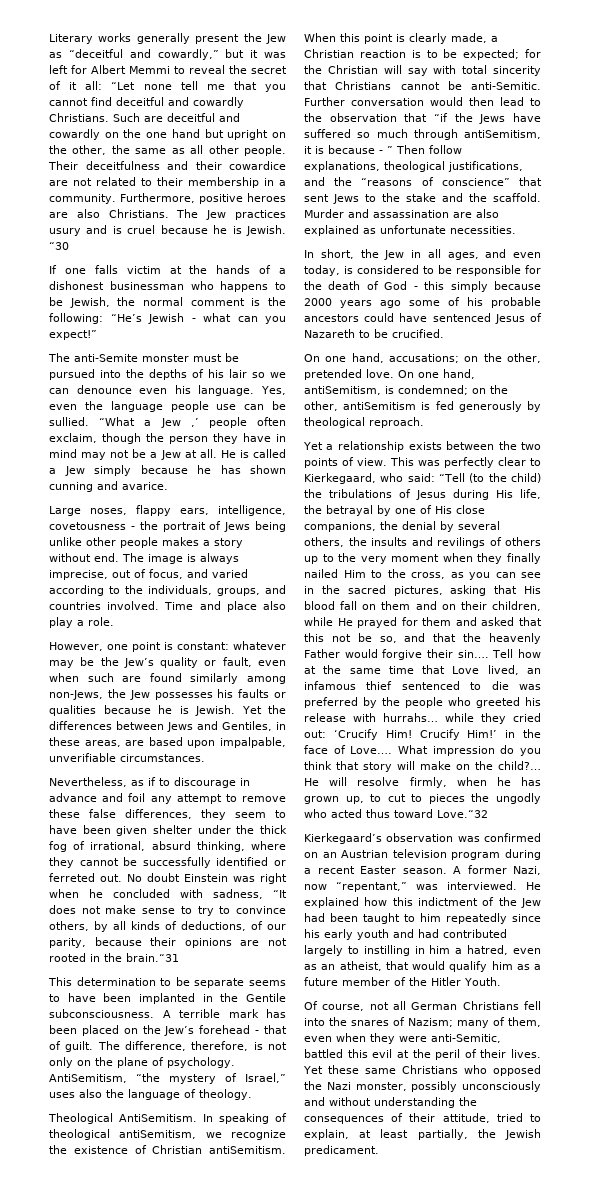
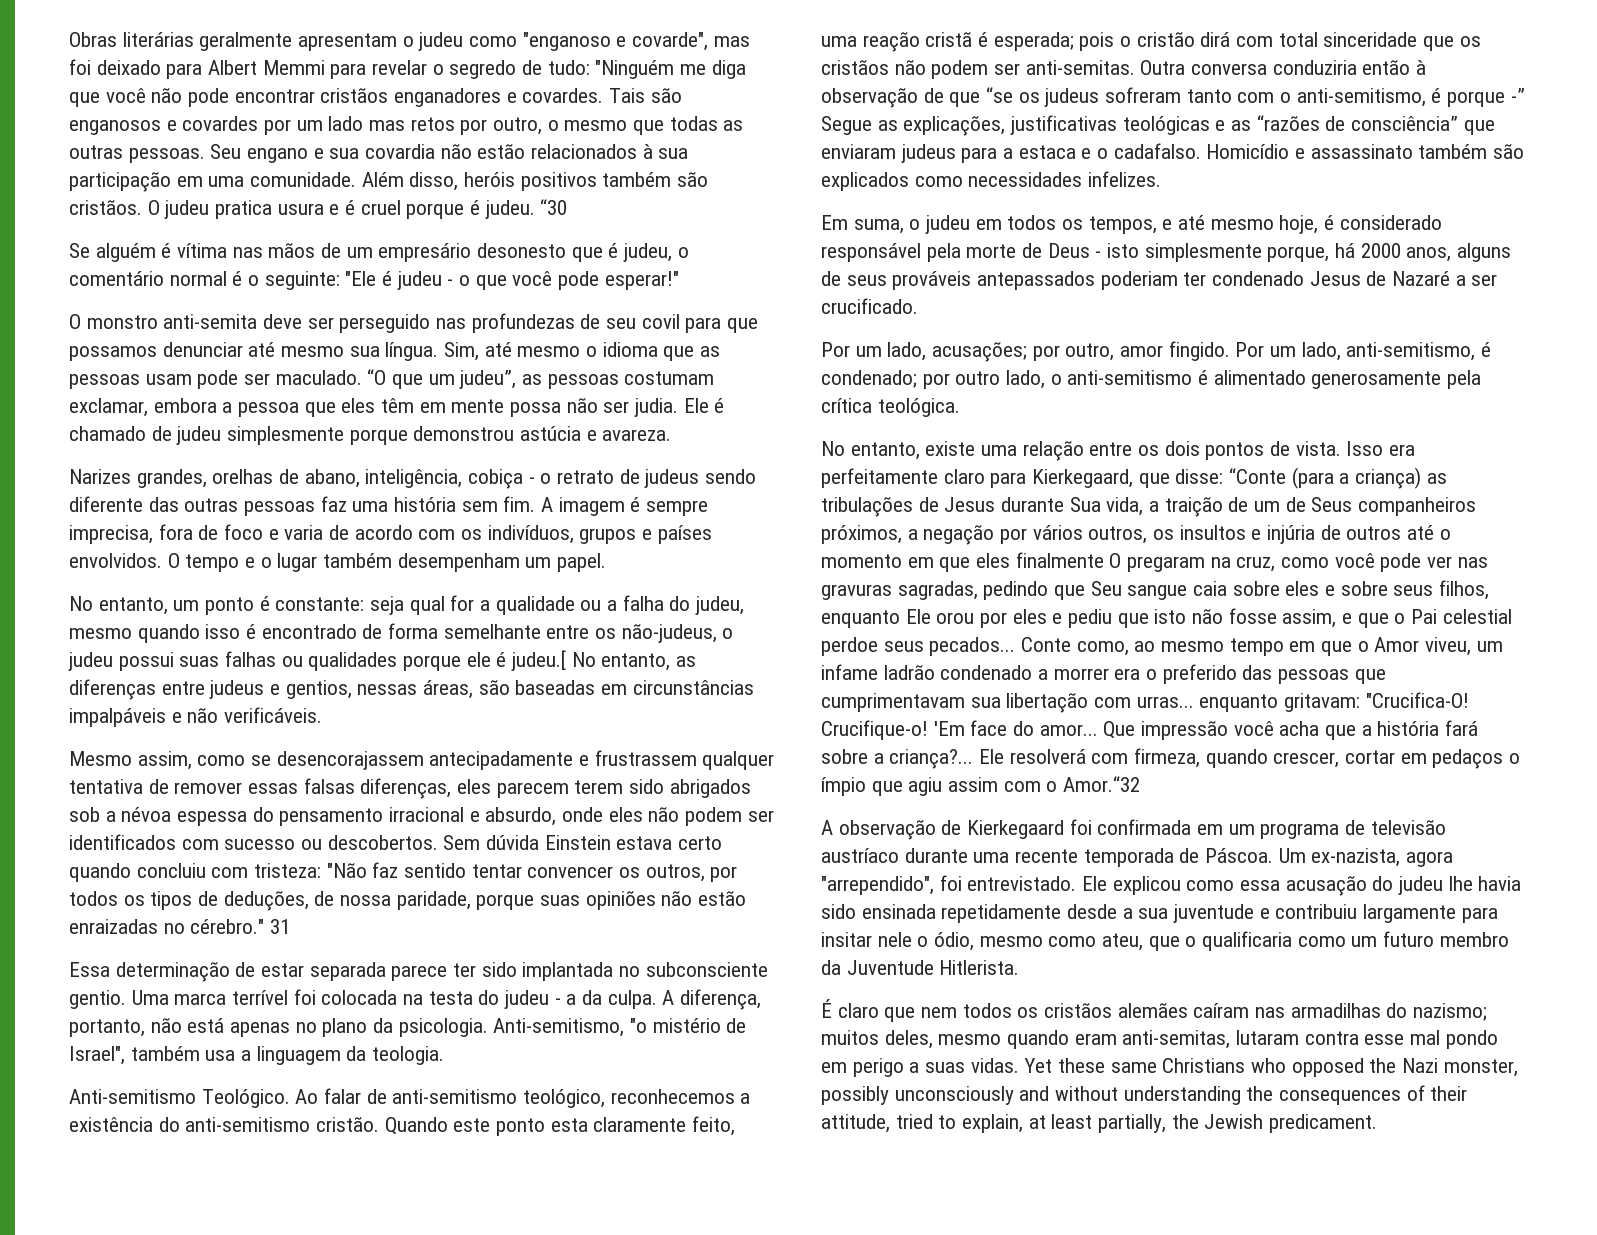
- Literary works generally present the Jew as “deceitful and cowardly,” but it was left for Albert Memmi to reveal the secret of it all: “Let none tell me that you cannot find deceitful and cowardly Christians. Such are deceitful and cowardly on the one hand but upright on the other, the same as all other people. Their deceitfulness and their cowardice are not related to their membership in a community. Furthermore, positive heroes are also Christians. The Jew practices usury and is cruel because he is Jewish. “30
- If one falls victim at the hands of a dishonest businessman who happens to be Jewish, the normal comment is the following: “He’s Jewish - what can you expect!”
- The anti-Semite monster must be pursued into the depths of his lair so we can denounce even his language. Yes, even the language people use can be sullied. “What a Jew ,’ people often exclaim, though the person they have in mind may not be a Jew at all. He is called a Jew simply because he has shown cunning and avarice.
- Large noses, flappy ears, intelligence, covetousness - the portrait of Jews being unlike other people makes a story without end. The image is always imprecise, out of focus, and varied according to the individuals, groups, and countries involved. Time and place also play a role.
- However, one point is constant: whatever may be the Jew’s quality or fault, even when such are found similarly among non-Jews, the Jew possesses his faults or qualities because he is Jewish. Yet the differences between Jews and Gentiles, in these areas, are based upon impalpable, unverifiable circumstances.
- Nevertheless, as if to discourage in advance and foil any attempt to remove these false differences, they seem to have been given shelter under the thick fog of irrational, absurd thinking, where they cannot be successfully identified or ferreted out. No doubt Einstein was right when he concluded with sadness, “It does not make sense to try to convince others, by all kinds of deductions, of our parity, because their opinions are not rooted in the brain.“31
- This determination to be separate seems to have been implanted in the Gentile subconsciousness. A terrible mark has been placed on the Jew’s forehead - that of guilt. The difference, therefore, is not only on the plane of psychology. AntiSemitism, “the mystery of Israel,” uses also the language of theology.
- Theological AntiSemitism. In speaking of theological antiSemitism, we recognize the existence of Christian antiSemitism. When this point is clearly made, a Christian reaction is to be expected; for the Christian will say with total sincerity that Christians cannot be anti-Semitic. Further conversation would then lead to the observation that “if the Jews have suffered so much through antiSemitism, it is because - ” Then follow explanations, theological justifications, and the “reasons of conscience” that sent Jews to the stake and the scaffold. Murder and assassination are also explained as unfortunate necessities.
- In short, the Jew in all ages, and even today, is considered to be responsible for the death of God - this simply because 2000 years ago some of his probable ancestors could have sentenced Jesus of Nazareth to be crucified.
- On one hand, accusations; on the other, pretended love. On one hand, antiSemitism, is condemned; on the other, antiSemitism is fed generously by theological reproach.
- Yet a relationship exists between the two points of view. This was perfectly clear to Kierkegaard, who said: “Tell (to the child) the tribulations of Jesus during His life, the betrayal by one of His close companions, the denial by several others, the insults and revilings of others up to the very moment when they finally nailed Him to the cross, as you can see in the sacred pictures, asking that His blood fall on them and on their children, while He prayed for them and asked that this not be so, and that the heavenly Father would forgive their sin…. Tell how at the same time that Love lived, an infamous thief sentenced to die was preferred by the people who greeted his release with hurrahs… while they cried out: ‘Crucify Him! Crucify Him!’ in the face of Love…. What impression do you think that story will make on the child?… He will resolve firmly, when he has grown up, to cut to pieces the ungodly who acted thus toward Love.“32
- Kierkegaard’s observation was confirmed on an Austrian television program during a recent Easter season. A former Nazi, now “repentant,” was interviewed. He explained how this indictment of the Jew had been taught to him repeatedly since his early youth and had contributed largely to instilling in him a hatred, even as an atheist, that would qualify him as a future member of the Hitler Youth.
- Of course, not all German Christians fell into the snares of Nazism; many of them, even when they were anti-Semitic, battled this evil at the peril of their lives.
+ Obras literárias geralmente apresentam o judeu como "enganoso e covarde", mas foi deixado para Albert Memmi para revelar o segredo de tudo: "Ninguém me diga que você não pode encontrar cristãos enganadores e covardes. Tais são enganosos e covardes por um lado mas retos por outro, o mesmo que todas as outras pessoas. Seu engano e sua covardia não estão relacionados à sua participação em uma comunidade. Além disso, heróis positivos também são cristãos. O judeu pratica usura e é cruel porque é judeu. “30
+ Se alguém é vítima nas mãos de um empresário desonesto que é judeu, o comentário normal é o seguinte: "Ele é judeu - o que você pode esperar!"
+ O monstro anti-semita deve ser perseguido nas profundezas de seu covil para que possamos denunciar até mesmo sua língua. Sim, até mesmo o idioma que as pessoas usam pode ser maculado. “O que um judeu”, as pessoas costumam exclamar, embora a pessoa que eles têm em mente possa não ser judia. Ele é chamado de judeu simplesmente porque demonstrou astúcia e avareza.
+ Narizes grandes, orelhas de abano, inteligência, cobiça - o retrato de judeus sendo diferente das outras pessoas faz uma história sem fim. A imagem é sempre imprecisa, fora de foco e varia de acordo com os indivíduos, grupos e países envolvidos. O tempo e o lugar também desempenham um papel.
+ No entanto, um ponto é constante: seja qual for a qualidade ou a falha do judeu, mesmo quando isso é encontrado de forma semelhante entre os não-judeus, o judeu possui suas falhas ou qualidades porque ele é judeu.[ No entanto, as diferenças entre judeus e gentios, nessas áreas, são baseadas em circunstâncias impalpáveis e não verificáveis.
+ Mesmo assim, como se desencorajassem antecipadamente e frustrassem qualquer tentativa de remover essas falsas diferenças, eles parecem terem sido abrigados sob a névoa espessa do pensamento irracional e absurdo, onde eles não podem ser identificados com sucesso ou descobertos. Sem dúvida Einstein estava certo quando concluiu com tristeza: "Não faz sentido tentar convencer os outros, por todos os tipos de deduções, de nossa paridade, porque suas opiniões não estão enraizadas no cérebro." 31
+ Essa determinação de estar separada parece ter sido implantada no subconsciente gentio. Uma marca terrível foi colocada na testa do judeu - a da culpa. A diferença, portanto, não está apenas no plano da psicologia. Anti-semitismo, "o mistério de Israel", também usa a linguagem da teologia.
+ Anti-semitismo Teológico. Ao falar de anti-semitismo teológico, reconhecemos a existência do anti-semitismo cristão. Quando este ponto esta claramente feito, uma reação cristã é esperada; pois o cristão dirá com total sinceridade que os cristãos não podem ser anti-semitas. Outra conversa conduziria então à observação de que “se os judeus sofreram tanto com o anti-semitismo, é porque -” Segue as explicações, justificativas teológicas e as “razões de consciência” que enviaram judeus para a estaca e o cadafalso. Homicídio e assassinato também são explicados como necessidades infelizes.
+ Em suma, o judeu em todos os tempos, e até mesmo hoje, é considerado responsável pela morte de Deus - isto simplesmente porque, há 2000 anos, alguns de seus prováveis antepassados poderiam ter condenado Jesus de Nazaré a ser crucificado.
+ Por um lado, acusações; por outro, amor fingido. Por um lado, anti-semitismo, é condenado; por outro lado, o anti-semitismo é alimentado generosamente pela crítica teológica.
+ No entanto, existe uma relação entre os dois pontos de vista. Isso era perfeitamente claro para Kierkegaard, que disse: “Conte (para a criança) as tribulações de Jesus durante Sua vida, a traição de um de Seus companheiros próximos, a negação por vários outros, os insultos e injúria de outros até o momento em que eles finalmente O pregaram na cruz, como você pode ver nas gravuras sagradas, pedindo que Seu sangue caia sobre eles e sobre seus filhos, enquanto Ele orou por eles e pediu que isto não fosse assim, e que o Pai celestial perdoe seus pecados... Conte como, ao mesmo tempo em que o Amor viveu, um infame ladrão condenado a morrer era o preferido das pessoas que cumprimentavam sua libertação com urras... enquanto gritavam: "Crucifica-O! Crucifique-o! 'Em face do amor... Que impressão você acha que a história fará sobre a criança?... Ele resolverá com firmeza, quando crescer, cortar em pedaços o ímpio que agiu assim com o Amor.“32
+ A observação de Kierkegaard foi confirmada em um programa de televisão austríaco durante uma recente temporada de Páscoa. Um ex-nazista, agora "arrependido", foi entrevistado. Ele explicou como essa acusação do judeu lhe havia sido ensinada repetidamente desde a sua juventude e contribuiu largamente para insitar nele o ódio, mesmo como ateu, que o qualificaria como um futuro membro da Juventude Hitlerista.
+ É claro que nem todos os cristãos alemães caíram nas armadilhas do nazismo; muitos deles, mesmo quando eram anti-semitas, lutaram contra esse mal pondo em perigo a suas vidas.

